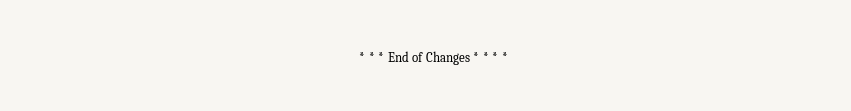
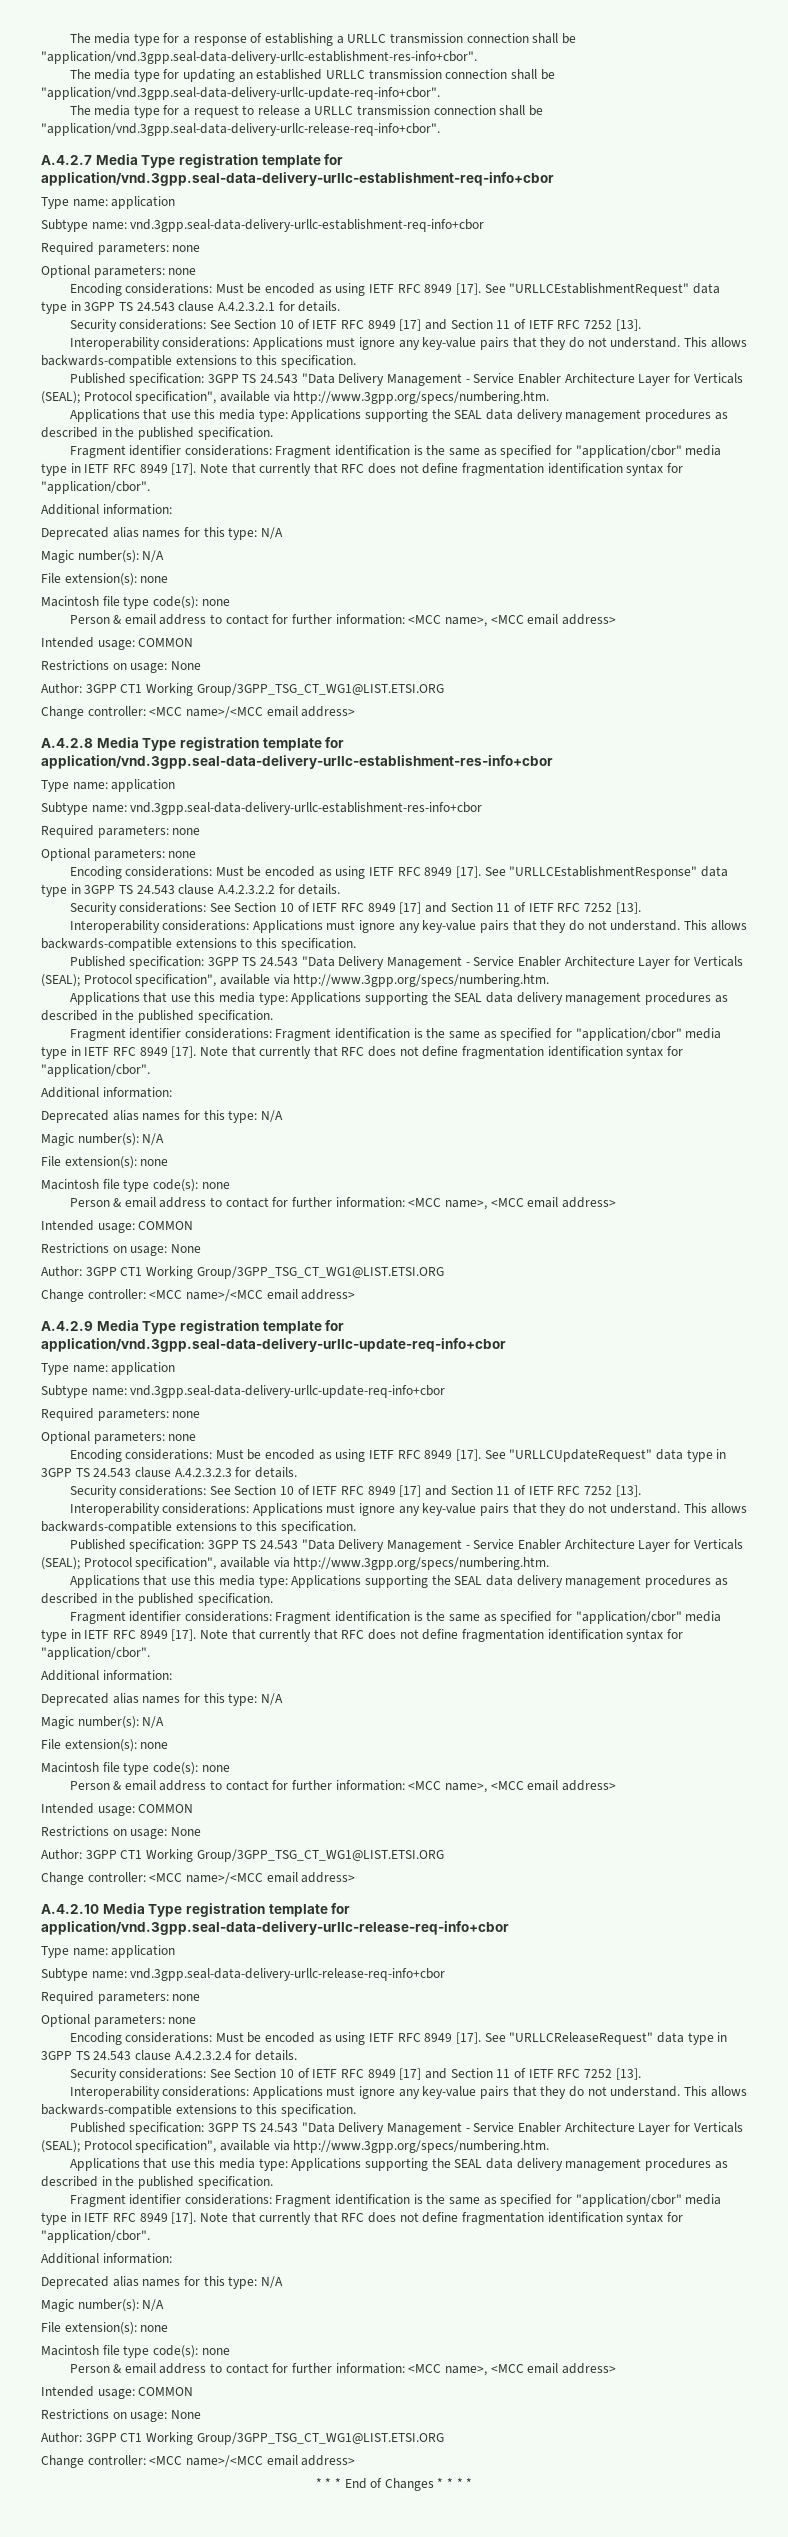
+ The media type for a response of establishing a URLLC transmission connection shall be "application/vnd.3gpp.seal-data-delivery-urllc-establishment-res-info+cbor".
+ The media type for updating an established URLLC transmission connection shall be "application/vnd.3gpp.seal-data-delivery-urllc-update-req-info+cbor".
+ The media type for a request to release a URLLC transmission connection shall be "application/vnd.3gpp.seal-data-delivery-urllc-release-req-info+cbor".
+ A.4.2.7 Media Type registration template for application/vnd.3gpp.seal-data-delivery-urllc-establishment-req-info+cbor
+ Type name: application
+ Subtype name: vnd.3gpp.seal-data-delivery-urllc-establishment-req-info+cbor
+ Required parameters: none
+ Optional parameters: none
+ Encoding considerations: Must be encoded as using IETF RFC 8949 [17]. See "URLLCEstablishmentRequest" data type in 3GPP TS 24.543 clause A.4.2.3.2.1 for details.
+ Security considerations: See Section 10 of IETF RFC 8949 [17] and Section 11 of IETF RFC 7252 [13].
+ Interoperability considerations: Applications must ignore any key-value pairs that they do not understand. This allows backwards-compatible extensions to this specification.
+ Published specification: 3GPP TS 24.543 "Data Delivery Management - Service Enabler Architecture Layer for Verticals (SEAL); Protocol specification", available via http://www.3gpp.org/specs/numbering.htm.
+ Applications that use this media type: Applications supporting the SEAL data delivery management procedures as described in the published specification.
+ Fragment identifier considerations: Fragment identification is the same as specified for "application/cbor" media type in IETF RFC 8949 [17]. Note that currently that RFC does not define fragmentation identification syntax for "application/cbor".
+ Additional information:
+ Deprecated alias names for this type: N/A
+ Magic number(s): N/A
+ File extension(s): none
+ Macintosh file type code(s): none
+ Person & email address to contact for further information: <MCC name>, <MCC email address>
+ Intended usage: COMMON
+ Restrictions on usage: None
+ Author: 3GPP CT1 Working Group/3GPP_TSG_CT_WG1@LIST.ETSI.ORG
+ Change controller: <MCC name>/<MCC email address>
+ A.4.2.8 Media Type registration template for application/vnd.3gpp.seal-data-delivery-urllc-establishment-res-info+cbor
+ Type name: application
+ Subtype name: vnd.3gpp.seal-data-delivery-urllc-establishment-res-info+cbor
+ Required parameters: none
+ Optional parameters: none
+ Encoding considerations: Must be encoded as using IETF RFC 8949 [17]. See "URLLCEstablishmentResponse" data type in 3GPP TS 24.543 clause A.4.2.3.2.2 for details.
+ Security considerations: See Section 10 of IETF RFC 8949 [17] and Section 11 of IETF RFC 7252 [13].
+ Interoperability considerations: Applications must ignore any key-value pairs that they do not understand. This allows backwards-compatible extensions to this specification.
+ Published specification: 3GPP TS 24.543 "Data Delivery Management - Service Enabler Architecture Layer for Verticals (SEAL); Protocol specification", available via http://www.3gpp.org/specs/numbering.htm.
+ Applications that use this media type: Applications supporting the SEAL data delivery management procedures as described in the published specification.
+ Fragment identifier considerations: Fragment identification is the same as specified for "application/cbor" media type in IETF RFC 8949 [17]. Note that currently that RFC does not define fragmentation identification syntax for "application/cbor".
+ Additional information:
+ Deprecated alias names for this type: N/A
+ Magic number(s): N/A
+ File extension(s): none
+ Macintosh file type code(s): none
+ Person & email address to contact for further information: <MCC name>, <MCC email address>
+ Intended usage: COMMON
+ Restrictions on usage: None
+ Author: 3GPP CT1 Working Group/3GPP_TSG_CT_WG1@LIST.ETSI.ORG
+ Change controller: <MCC name>/<MCC email address>
+ A.4.2.9 Media Type registration template for application/vnd.3gpp.seal-data-delivery-urllc-update-req-info+cbor
+ Type name: application
+ Subtype name: vnd.3gpp.seal-data-delivery-urllc-update-req-info+cbor
+ Required parameters: none
+ Optional parameters: none
+ Encoding considerations: Must be encoded as using IETF RFC 8949 [17]. See "URLLCUpdateRequest" data type in 3GPP TS 24.543 clause A.4.2.3.2.3 for details.
+ Security considerations: See Section 10 of IETF RFC 8949 [17] and Section 11 of IETF RFC 7252 [13].
+ Interoperability considerations: Applications must ignore any key-value pairs that they do not understand. This allows backwards-compatible extensions to this specification.
+ Published specification: 3GPP TS 24.543 "Data Delivery Management - Service Enabler Architecture Layer for Verticals (SEAL); Protocol specification", available via http://www.3gpp.org/specs/numbering.htm.
+ Applications that use this media type: Applications supporting the SEAL data delivery management procedures as described in the published specification.
+ Fragment identifier considerations: Fragment identification is the same as specified for "application/cbor" media type in IETF RFC 8949 [17]. Note that currently that RFC does not define fragmentation identification syntax for "application/cbor".
+ Additional information:
+ Deprecated alias names for this type: N/A
+ Magic number(s): N/A
+ File extension(s): none
+ Macintosh file type code(s): none
+ Person & email address to contact for further information: <MCC name>, <MCC email address>
+ Intended usage: COMMON
+ Restrictions on usage: None
+ Author: 3GPP CT1 Working Group/3GPP_TSG_CT_WG1@LIST.ETSI.ORG
+ Change controller: <MCC name>/<MCC email address>
+ A.4.2.10 Media Type registration template for application/vnd.3gpp.seal-data-delivery-urllc-release-req-info+cbor
+ Type name: application
+ Subtype name: vnd.3gpp.seal-data-delivery-urllc-release-req-info+cbor
+ Required parameters: none
+ Optional parameters: none
+ Encoding considerations: Must be encoded as using IETF RFC 8949 [17]. See "URLLCReleaseRequest" data type in 3GPP TS 24.543 clause A.4.2.3.2.4 for details.
+ Security considerations: See Section 10 of IETF RFC 8949 [17] and Section 11 of IETF RFC 7252 [13].
+ Interoperability considerations: Applications must ignore any key-value pairs that they do not understand. This allows backwards-compatible extensions to this specification.
+ Published specification: 3GPP TS 24.543 "Data Delivery Management - Service Enabler Architecture Layer for Verticals (SEAL); Protocol specification", available via http://www.3gpp.org/specs/numbering.htm.
+ Applications that use this media type: Applications supporting the SEAL data delivery management procedures as described in the published specification.
+ Fragment identifier considerations: Fragment identification is the same as specified for "application/cbor" media type in IETF RFC 8949 [17]. Note that currently that RFC does not define fragmentation identification syntax for "application/cbor".
+ Additional information:
+ Deprecated alias names for this type: N/A
+ Magic number(s): N/A
+ File extension(s): none
+ Macintosh file type code(s): none
+ Person & email address to contact for further information: <MCC name>, <MCC email address>
+ Intended usage: COMMON
+ Restrictions on usage: None
+ Author: 3GPP CT1 Working Group/3GPP_TSG_CT_WG1@LIST.ETSI.ORG
+ Change controller: <MCC name>/<MCC email address>

